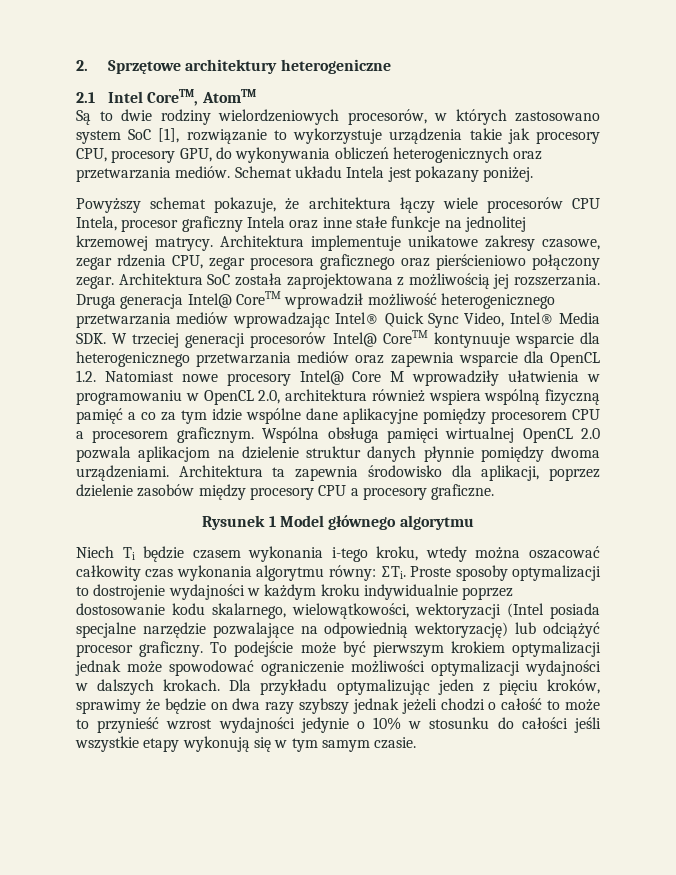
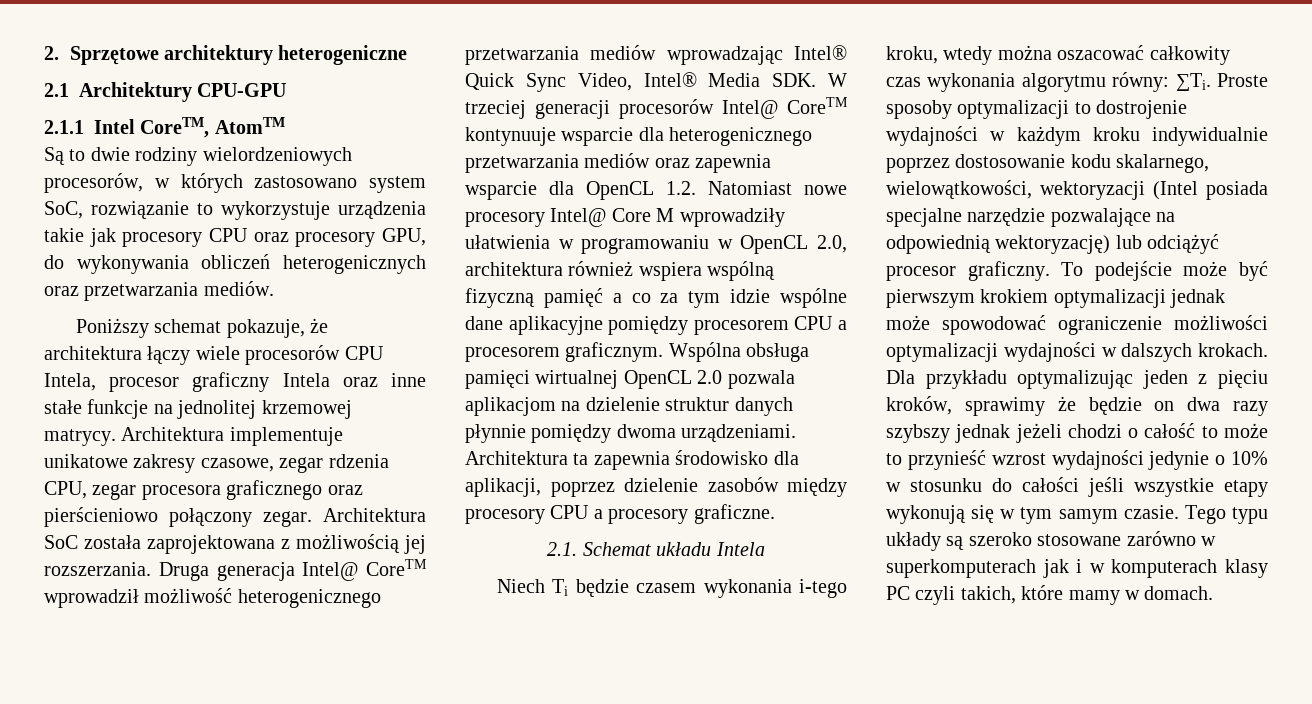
- 2.1 Intel CoreTM, AtomTM
+ 2.1 Architektury CPU-GPU
+ 2.1.1 Intel CoreTM, AtomTM
- Są to dwie rodziny wielordzeniowych procesorów, w których zastosowano system SoC [1], rozwiązanie to wykorzystuje urządzenia takie jak procesory CPU, procesory GPU, do wykonywania obliczeń heterogenicznych oraz przetwarzania mediów. Schemat układu Intela jest pokazany poniżej.
- Powyższy schemat pokazuje, że architektura łączy wiele procesorów CPU Intela, procesor graficzny Intela oraz inne stałe funkcje na jednolitej krzemowej matrycy.
+ Są to dwie rodziny wielordzeniowych procesorów, w których zastosowano system SoC, rozwiązanie to wykorzystuje urządzenia takie jak procesory CPU oraz procesory GPU, do wykonywania obliczeń heterogenicznych oraz przetwarzania mediów.
+ Poniższy schemat pokazuje, że architektura łączy wiele procesorów CPU Intela, procesor graficzny Intela oraz inne stałe funkcje na jednolitej krzemowej matrycy.
- Rysunek 1 Model głównego algorytmu
+ 2.1. Schemat układu Intela
+ Tego typu układy są szeroko stosowane zarówno w superkomputerach jak i w komputerach klasy PC czyli takich, które mamy w domach.

